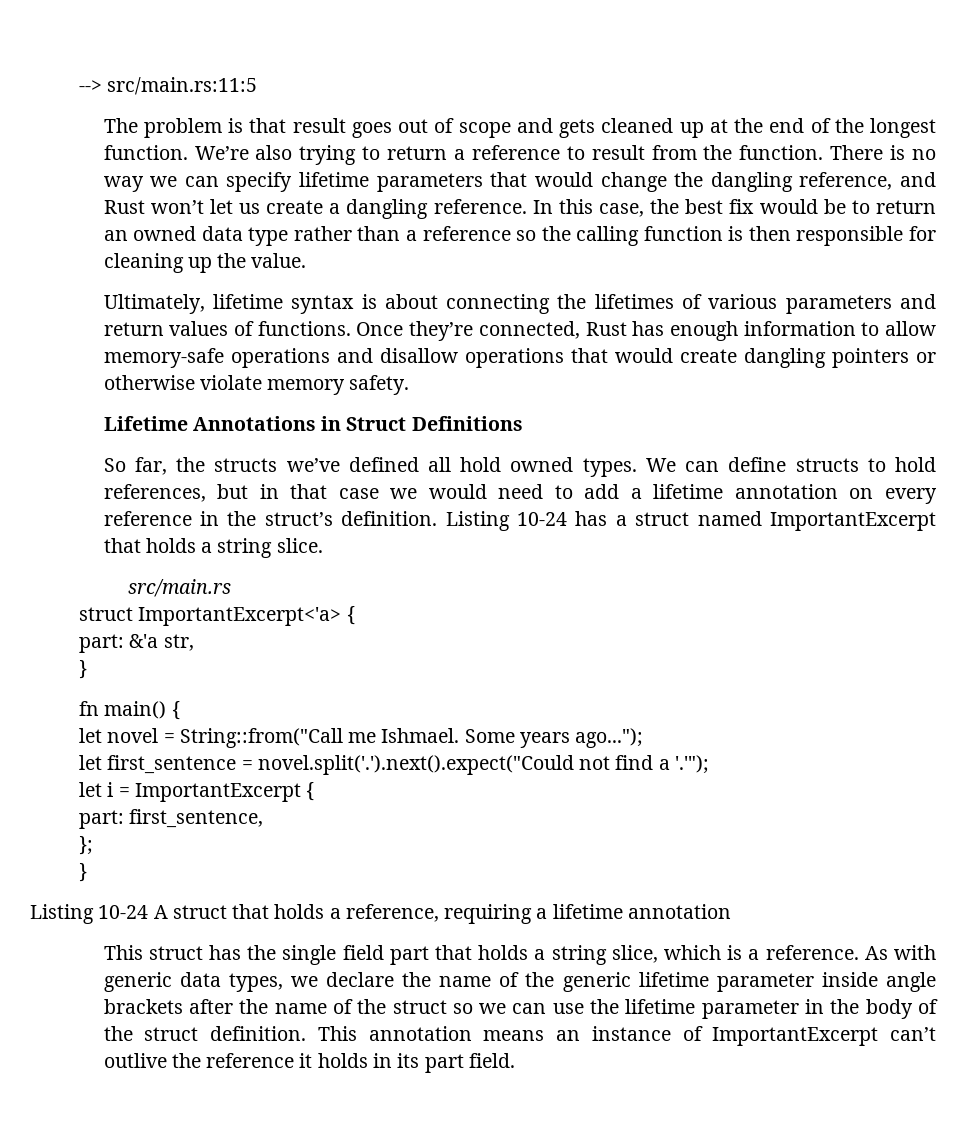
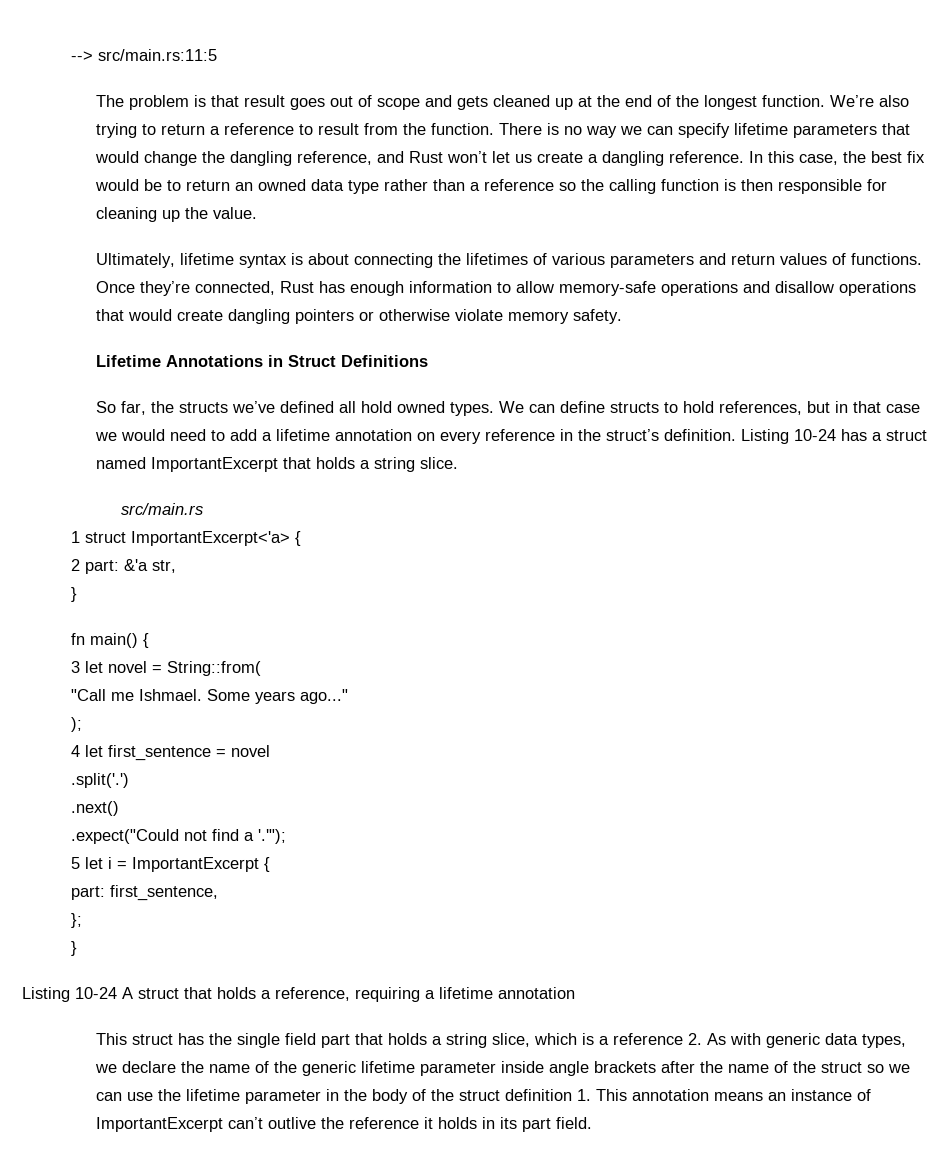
- struct ImportantExcerpt<'a> {
+ 1 struct ImportantExcerpt<'a> {
- part: &'a str,
+ 2 part: &'a str,
- let novel = String::from("Call me Ishmael.
+ 3 let novel = String::from(
+ "Call me Ishmael.
- Some years ago...");
- let first_sentence = novel.split('.').next().expect("Could not find a '.'");
+ Some years ago..."
+ );
+ 4 let first_sentence = novel
+ .split('.')
+ .next()
+ .expect("Could not find a '.'");
- let i = ImportantExcerpt {
+ 5 let i = ImportantExcerpt {
- This struct has the single field part that holds a string slice, which is a reference. As with generic data types, we declare the name of the generic lifetime parameter inside angle brackets after the name of the struct so we can use the lifetime parameter in the body of the struct definition. This annotation means an instance of ImportantExcerpt can’t outlive the reference it holds in its part field.
+ This struct has the single field part that holds a string slice, which is a reference 2. As with generic data types, we declare the name of the generic lifetime parameter inside angle brackets after the name of the struct so we can use the lifetime parameter in the body of the struct definition 1. This annotation means an instance of ImportantExcerpt can’t outlive the reference it holds in its part field.

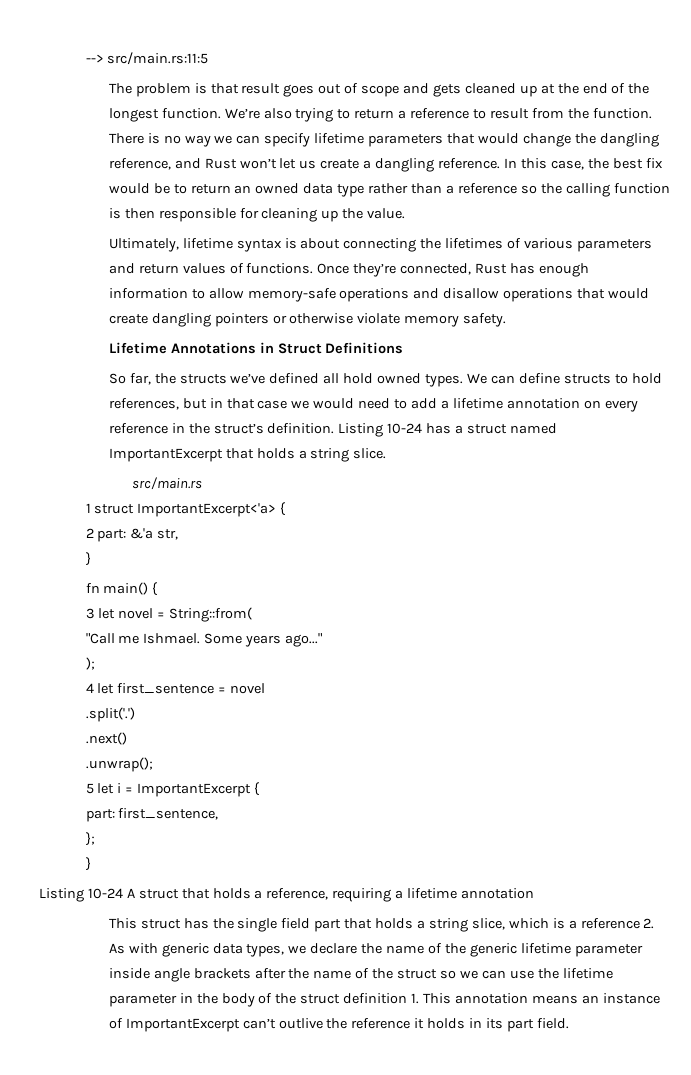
- .expect("Could not find a '.'");
+ .unwrap();

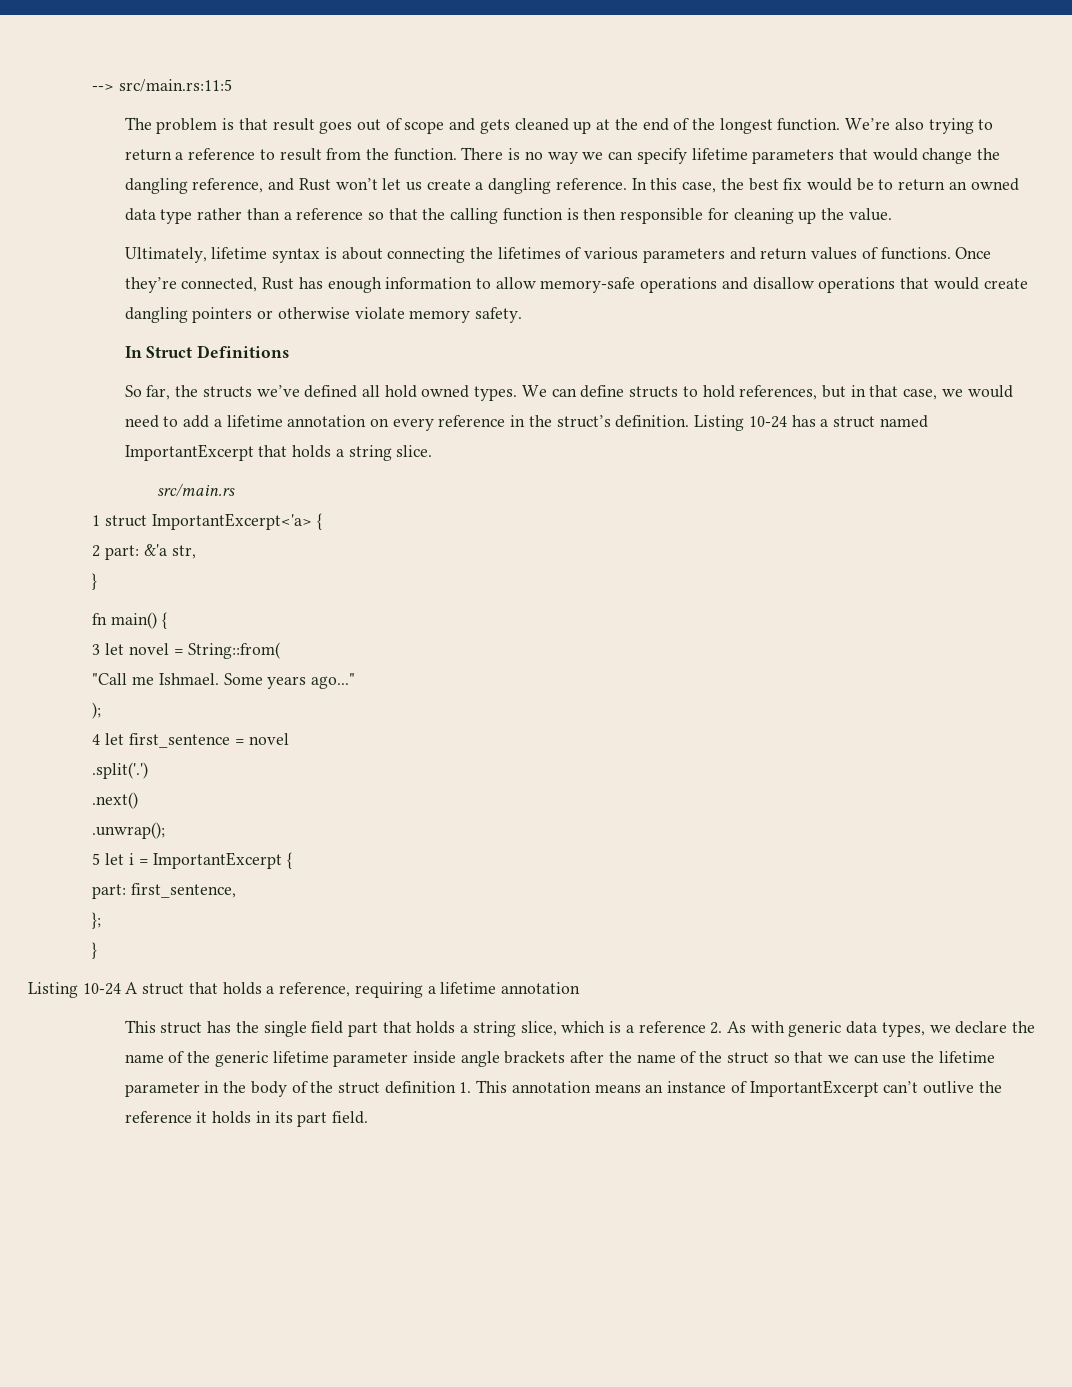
- In this case, the best fix would be to return an owned data type rather than a reference so the calling function is then responsible for cleaning up the value.
+ In this case, the best fix would be to return an owned data type rather than a reference so that the calling function is then responsible for cleaning up the value.
- Lifetime Annotations in Struct Definitions
+ In Struct Definitions
- We can define structs to hold references, but in that case we would need to add a lifetime annotation on every reference in the struct’s definition.
+ We can define structs to hold references, but in that case, we would need to add a lifetime annotation on every reference in the struct’s definition.
- This struct has the single field part that holds a string slice, which is a reference 2. As with generic data types, we declare the name of the generic lifetime parameter inside angle brackets after the name of the struct so we can use the lifetime parameter in the body of the struct definition 1. This annotation means an instance of ImportantExcerpt can’t outlive the reference it holds in its part field.
+ This struct has the single field part that holds a string slice, which is a reference 2. As with generic data types, we declare the name of the generic lifetime parameter inside angle brackets after the name of the struct so that we can use the lifetime parameter in the body of the struct definition 1. This annotation means an instance of ImportantExcerpt can’t outlive the reference it holds in its part field.

